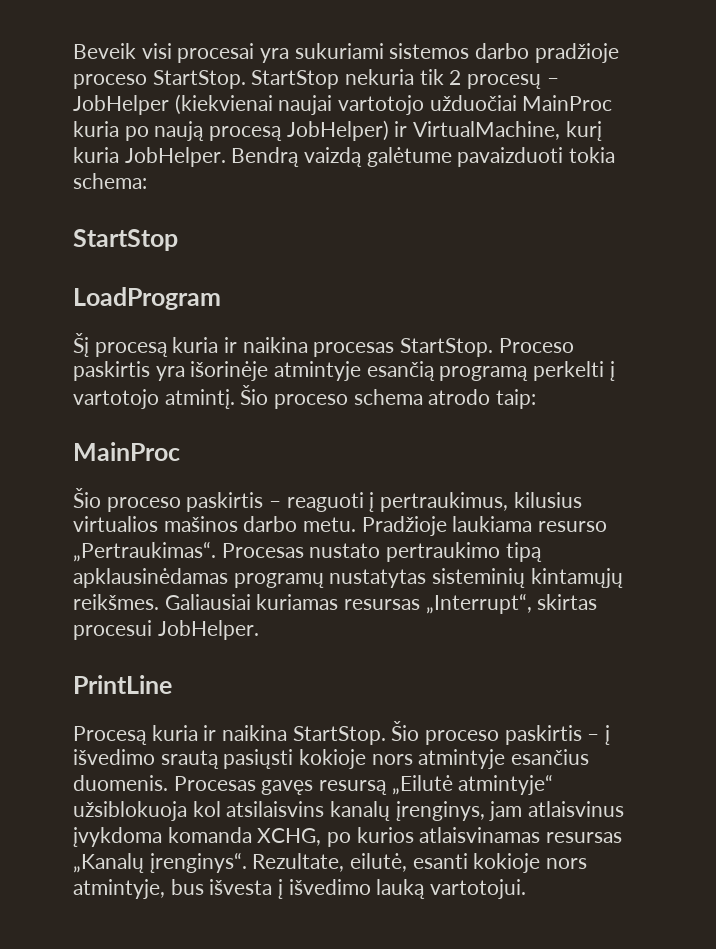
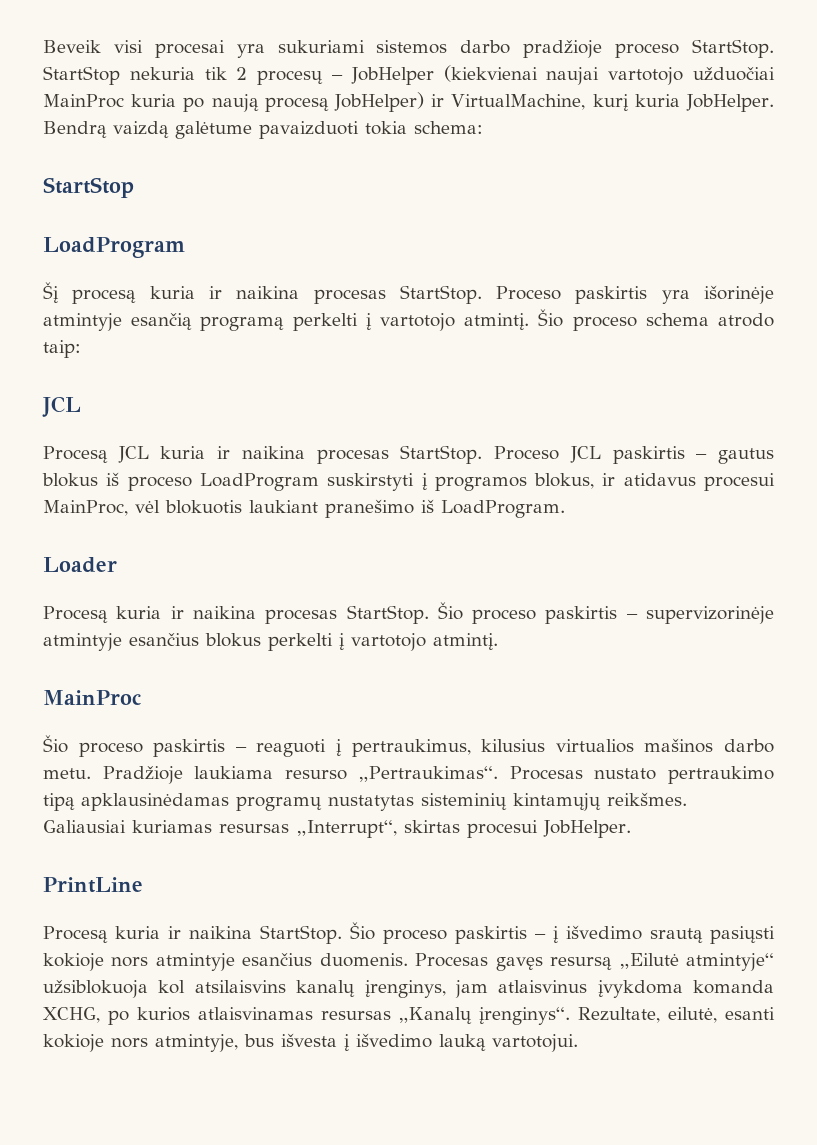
  Šio proceso schema atrodo taip:
+ JCL
+ Procesą JCL kuria ir naikina procesas StartStop. Proceso JCL paskirtis – gautus blokus iš proceso LoadProgram suskirstyti į programos blokus, ir atidavus procesui MainProc, vėl blokuotis laukiant pranešimo iš LoadProgram.
+ Loader
+ Procesą kuria ir naikina procesas StartStop. Šio proceso paskirtis – supervizorinėje atmintyje esančius blokus perkelti į vartotojo atmintį.

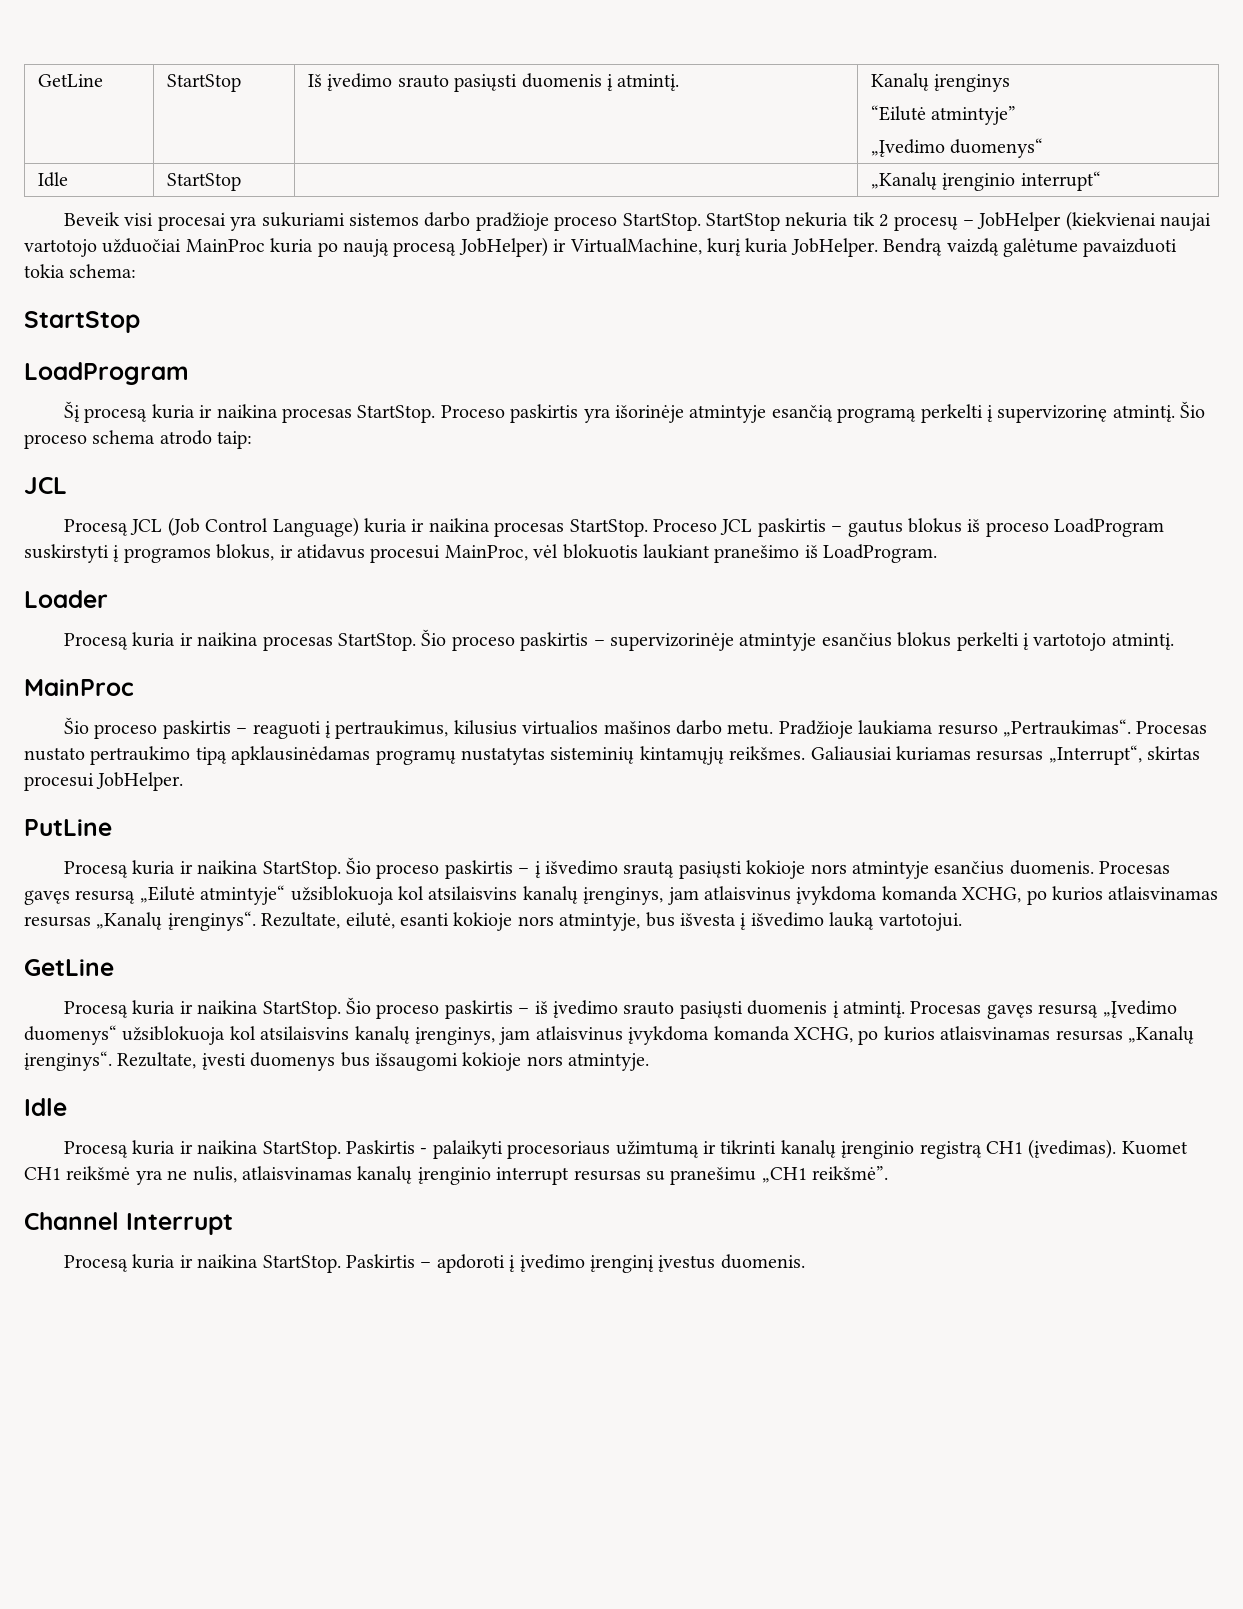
+ GetLine | StartStop | Iš įvedimo srauto pasiųsti duomenis į atmintį. | Kanalų įrenginys
+ “Eilutė atmintyje”
+ „Įvedimo duomenys“
+ Idle | StartStop | | „Kanalų įrenginio interrupt“
- Proceso paskirtis yra išorinėje atmintyje esančią programą perkelti į vartotojo atmintį.
+ Proceso paskirtis yra išorinėje atmintyje esančią programą perkelti į supervizorinę atmintį.
- Procesą JCL kuria ir naikina procesas StartStop.
+ Procesą JCL (Job Control Language) kuria ir naikina procesas StartStop.
- PrintLine
+ PutLine
  Rezultate, eilutė, esanti kokioje nors atmintyje, bus išvesta į išvedimo lauką vartotojui.
+ GetLine
+ Procesą kuria ir naikina StartStop. Šio proceso paskirtis – iš įvedimo srauto pasiųsti duomenis į atmintį. Procesas gavęs resursą „Įvedimo duomenys“ užsiblokuoja kol atsilaisvins kanalų įrenginys, jam atlaisvinus įvykdoma komanda XCHG, po kurios atlaisvinamas resursas „Kanalų įrenginys“. Rezultate, įvesti duomenys bus išsaugomi kokioje nors atmintyje.
+ Idle
+ Procesą kuria ir naikina StartStop. Paskirtis - palaikyti procesoriaus užimtumą ir tikrinti kanalų įrenginio registrą CH1 (įvedimas). Kuomet CH1 reikšmė yra ne nulis, atlaisvinamas kanalų įrenginio interrupt resursas su pranešimu „CH1 reikšmė”.
+ Channel Interrupt
+ Procesą kuria ir naikina StartStop. Paskirtis – apdoroti į įvedimo įrenginį įvestus duomenis.

